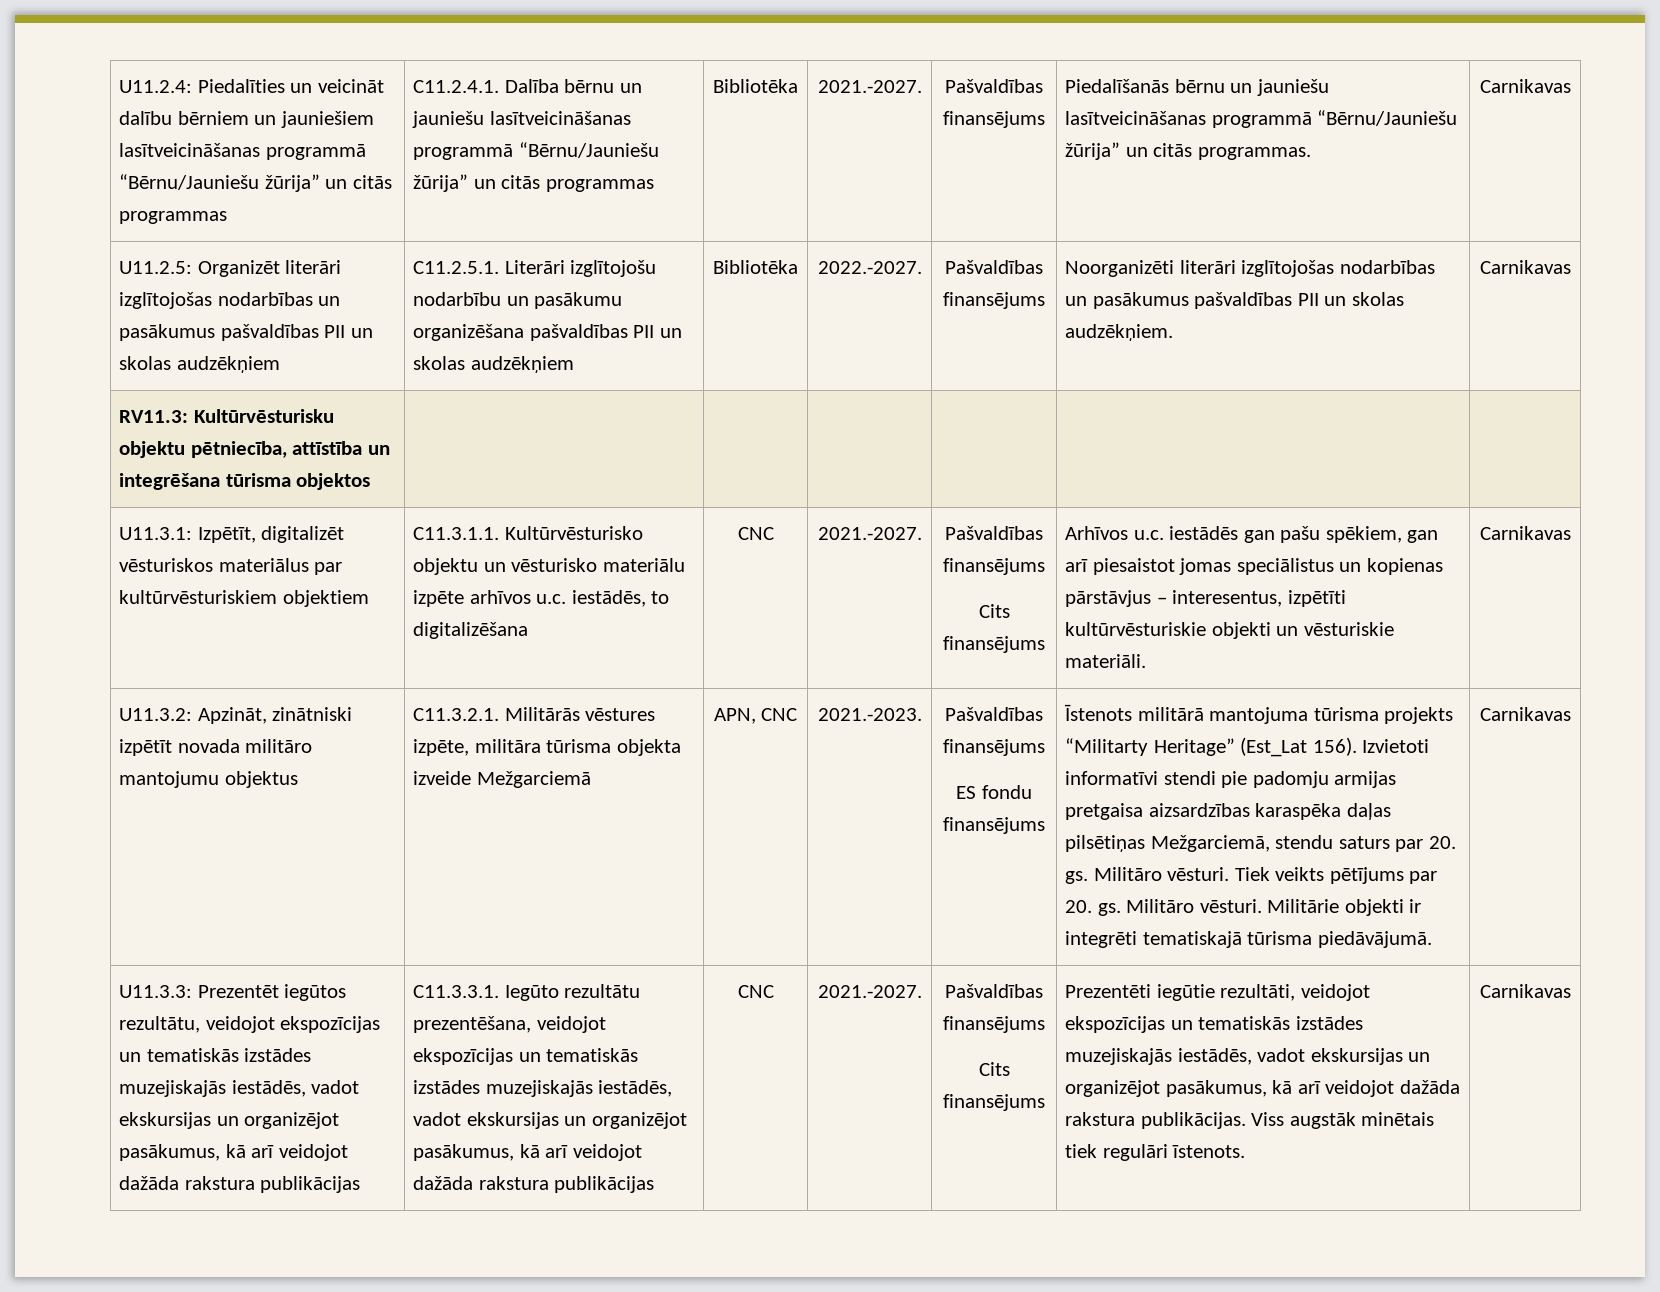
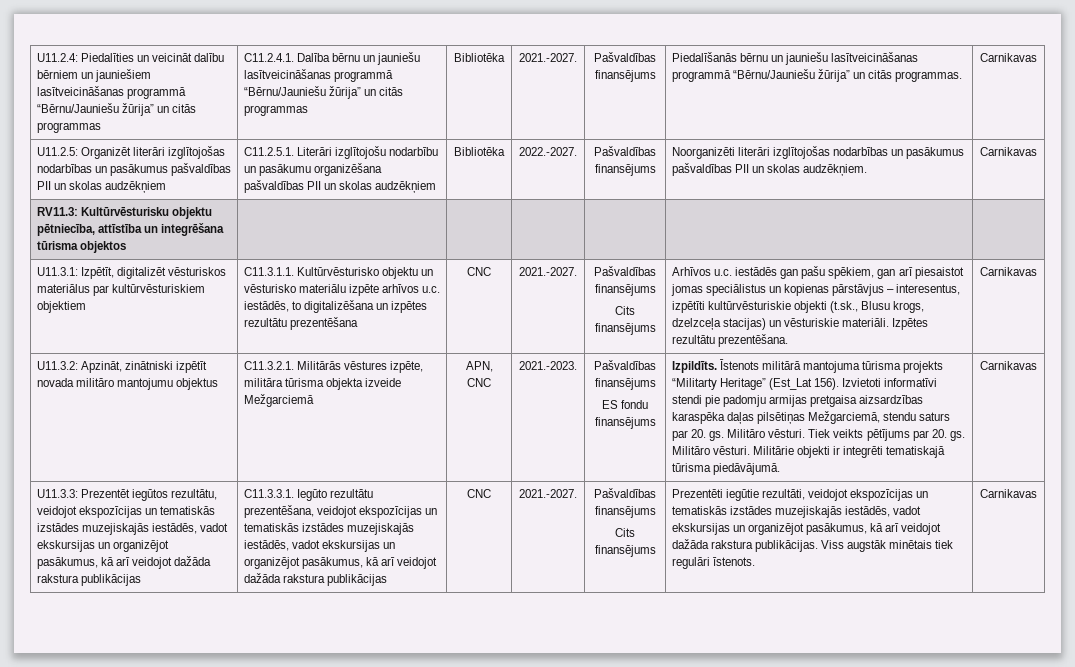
- C11.3.1.1. Kultūrvēsturisko objektu un vēsturisko materiālu izpēte arhīvos u.c. iestādēs, to digitalizēšana
+ C11.3.1.1. Kultūrvēsturisko objektu un vēsturisko materiālu izpēte arhīvos u.c. iestādēs, to digitalizēšana un izpētes rezultātu prezentēšana
- Arhīvos u.c. iestādēs gan pašu spēkiem, gan arī piesaistot jomas speciālistus un kopienas pārstāvjus – interesentus, izpētīti kultūrvēsturiskie objekti un vēsturiskie materiāli.
+ Arhīvos u.c. iestādēs gan pašu spēkiem, gan arī piesaistot jomas speciālistus un kopienas pārstāvjus – interesentus, izpētīti kultūrvēsturiskie objekti (t.sk., Blusu krogs, dzelzceļa stacijas) un vēsturiskie materiāli. Izpētes rezultātu prezentēšana.
+ Izpildīts.

